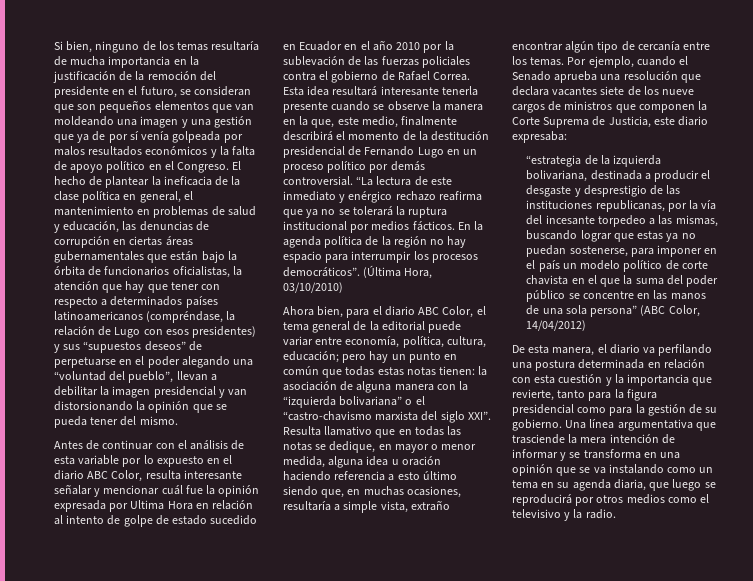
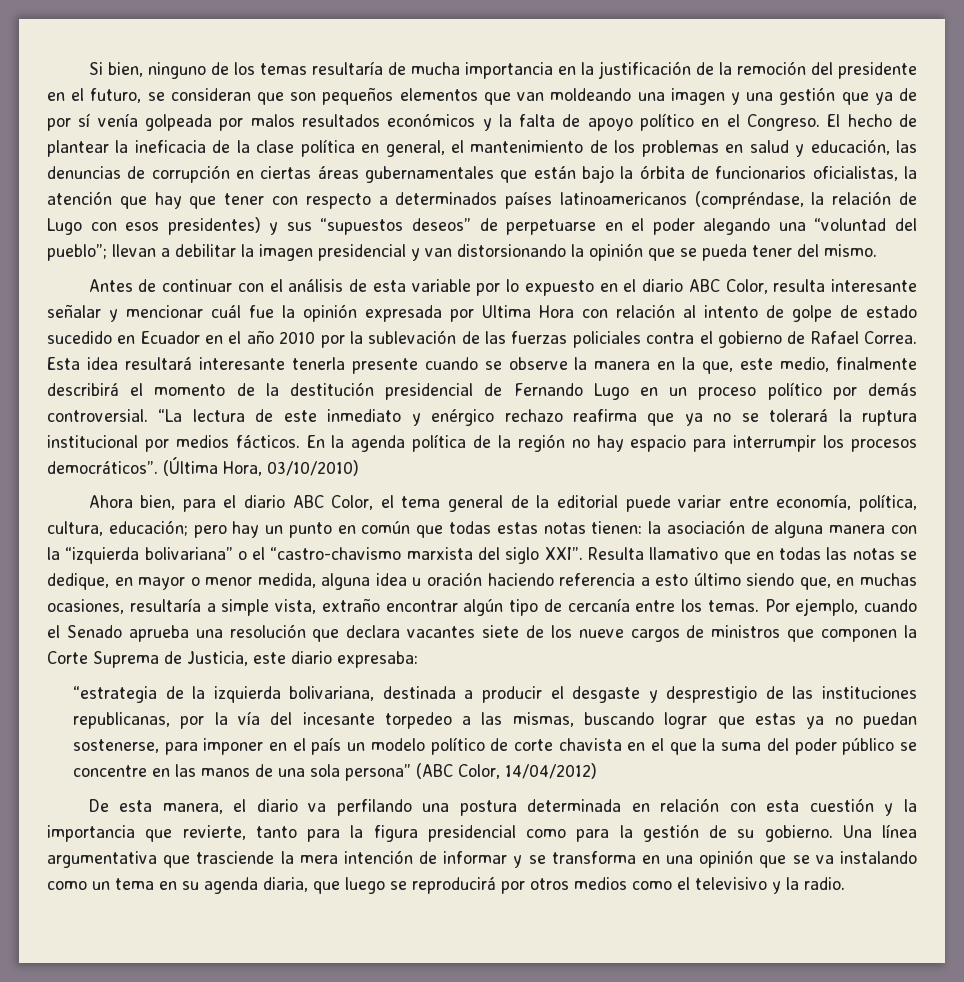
- El hecho de plantear la ineficacia de la clase política en general, el mantenimiento en problemas de salud y educación, las denuncias de corrupción en ciertas áreas gubernamentales que están bajo la órbita de funcionarios oficialistas, la atención que hay que tener con respecto a determinados países latinoamericanos (compréndase, la relación de Lugo con esos presidentes) y sus “supuestos deseos” de perpetuarse en el poder alegando una “voluntad del pueblo”, llevan a debilitar la imagen presidencial y van distorsionando la opinión que se pueda tener del mismo.
+ El hecho de plantear la ineficacia de la clase política en general, el mantenimiento de los problemas en salud y educación, las denuncias de corrupción en ciertas áreas gubernamentales que están bajo la órbita de funcionarios oficialistas, la atención que hay que tener con respecto a determinados países latinoamericanos (compréndase, la relación de Lugo con esos presidentes) y sus “supuestos deseos” de perpetuarse en el poder alegando una “voluntad del pueblo”; llevan a debilitar la imagen presidencial y van distorsionando la opinión que se pueda tener del mismo.
- Antes de continuar con el análisis de esta variable por lo expuesto en el diario ABC Color, resulta interesante señalar y mencionar cuál fue la opinión expresada por Ultima Hora en relación al intento de golpe de estado sucedido en Ecuador en el año 2010 por la sublevación de las fuerzas policiales contra el gobierno de Rafael Correa.
+ Antes de continuar con el análisis de esta variable por lo expuesto en el diario ABC Color, resulta interesante señalar y mencionar cuál fue la opinión expresada por Ultima Hora con relación al intento de golpe de estado sucedido en Ecuador en el año 2010 por la sublevación de las fuerzas policiales contra el gobierno de Rafael Correa.

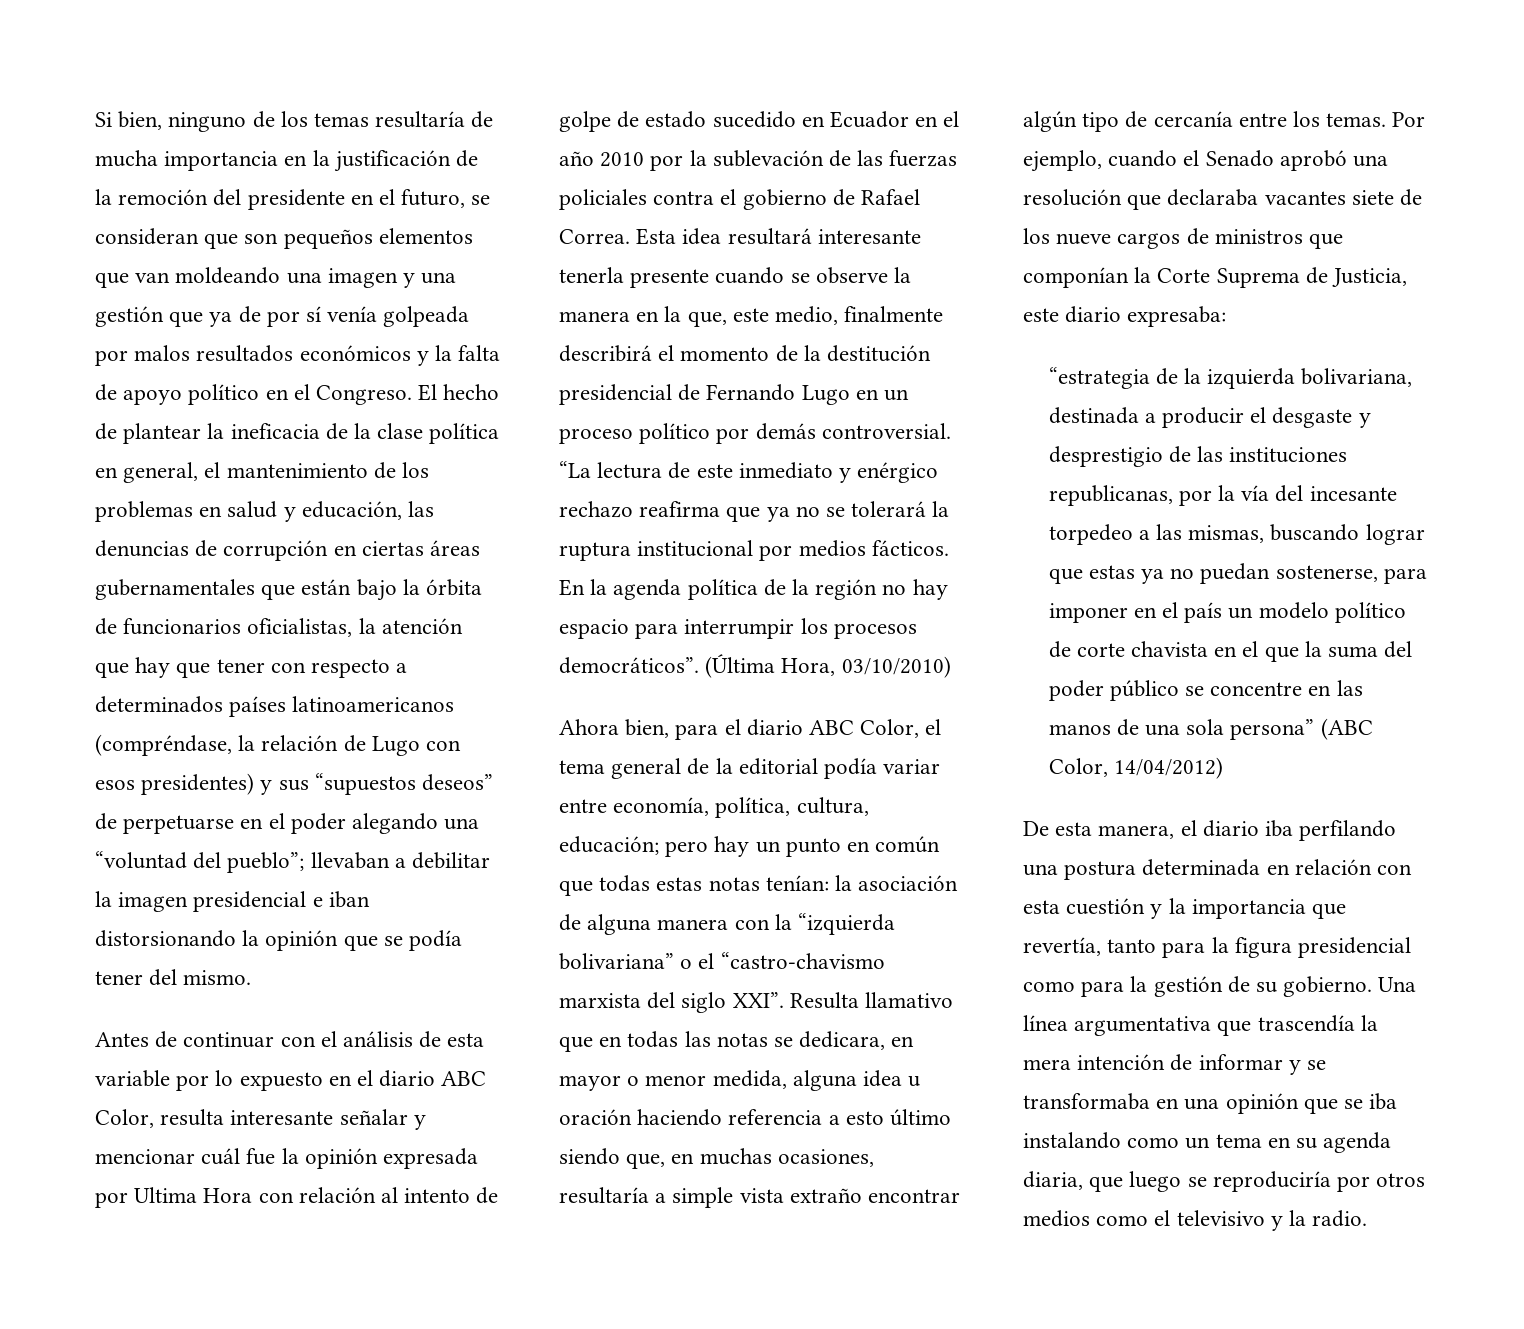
- llevan a debilitar la imagen presidencial y van distorsionando la opinión que se pueda tener del mismo.
+ llevaban a debilitar la imagen presidencial e iban distorsionando la opinión que se podía tener del mismo.
- Ahora bien, para el diario ABC Color, el tema general de la editorial puede variar entre economía, política, cultura, educación; pero hay un punto en común que todas estas notas tienen: la asociación de alguna manera con la “izquierda bolivariana” o el “castro-chavismo marxista del siglo XXI”.
+ Ahora bien, para el diario ABC Color, el tema general de la editorial podía variar entre economía, política, cultura, educación; pero hay un punto en común que todas estas notas tenían: la asociación de alguna manera con la “izquierda bolivariana” o el “castro-chavismo marxista del siglo XXI”.
- Resulta llamativo que en todas las notas se dedique, en mayor o menor medida, alguna idea u oración haciendo referencia a esto último siendo que, en muchas ocasiones, resultaría a simple vista, extraño encontrar algún tipo de cercanía entre los temas.
+ Resulta llamativo que en todas las notas se dedicara, en mayor o menor medida, alguna idea u oración haciendo referencia a esto último siendo que, en muchas ocasiones, resultaría a simple vista extraño encontrar algún tipo de cercanía entre los temas.
- Por ejemplo, cuando el Senado aprueba una resolución que declara vacantes siete de los nueve cargos de ministros que componen la Corte Suprema de Justicia, este diario expresaba:
+ Por ejemplo, cuando el Senado aprobó una resolución que declaraba vacantes siete de los nueve cargos de ministros que componían la Corte Suprema de Justicia, este diario expresaba:
- De esta manera, el diario va perfilando una postura determinada en relación con esta cuestión y la importancia que revierte, tanto para la figura presidencial como para la gestión de su gobierno.
+ De esta manera, el diario iba perfilando una postura determinada en relación con esta cuestión y la importancia que revertía, tanto para la figura presidencial como para la gestión de su gobierno.
- Una línea argumentativa que trasciende la mera intención de informar y se transforma en una opinión que se va instalando como un tema en su agenda diaria, que luego se reproducirá por otros medios como el televisivo y la radio.
+ Una línea argumentativa que trascendía la mera intención de informar y se transformaba en una opinión que se iba instalando como un tema en su agenda diaria, que luego se reproduciría por otros medios como el televisivo y la radio.

